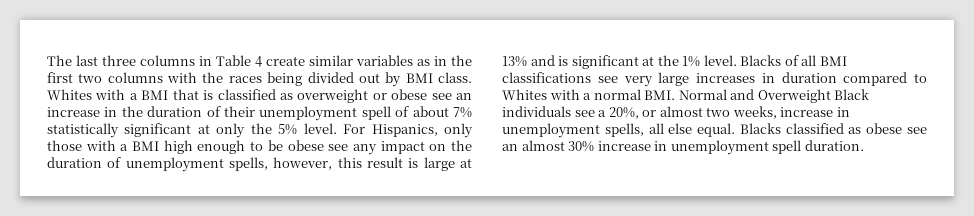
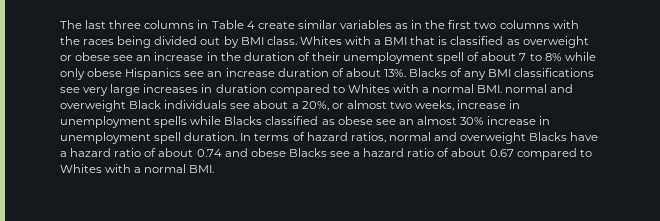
- Whites with a BMI that is classified as overweight or obese see an increase in the duration of their unemployment spell of about 7% statistically significant at only the 5% level. For Hispanics, only those with a BMI high enough to be obese see any impact on the duration of unemployment spells, however, this result is large at 13% and is significant at the 1% level.
+ Whites with a BMI that is classified as overweight or obese see an increase in the duration of their unemployment spell of about 7 to 8% while only obese Hispanics see an increase duration of about 13%.
- Blacks of all BMI classifications see very large increases in duration compared to Whites with a normal BMI. Normal and Overweight Black individuals see a 20%, or almost two weeks, increase in unemployment spells, all else equal. Blacks classified as obese see an almost 30% increase in unemployment spell duration.
+ Blacks of any BMI classifications see very large increases in duration compared to Whites with a normal BMI. normal and overweight Black individuals see about a 20%, or almost two weeks, increase in unemployment spells while Blacks classified as obese see an almost 30% increase in unemployment spell duration.
+ In terms of hazard ratios, normal and overweight Blacks have a hazard ratio of about 0.74 and obese Blacks see a hazard ratio of about 0.67 compared to Whites with a normal BMI.

